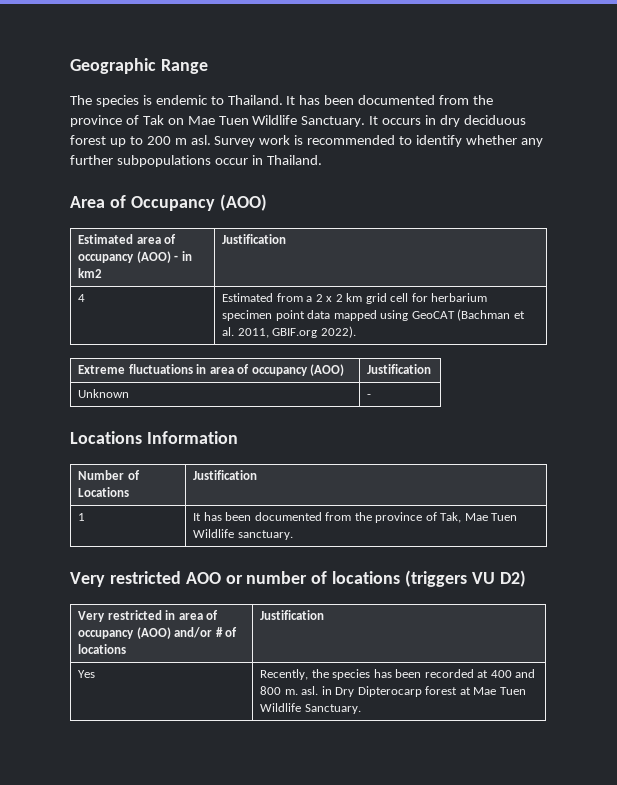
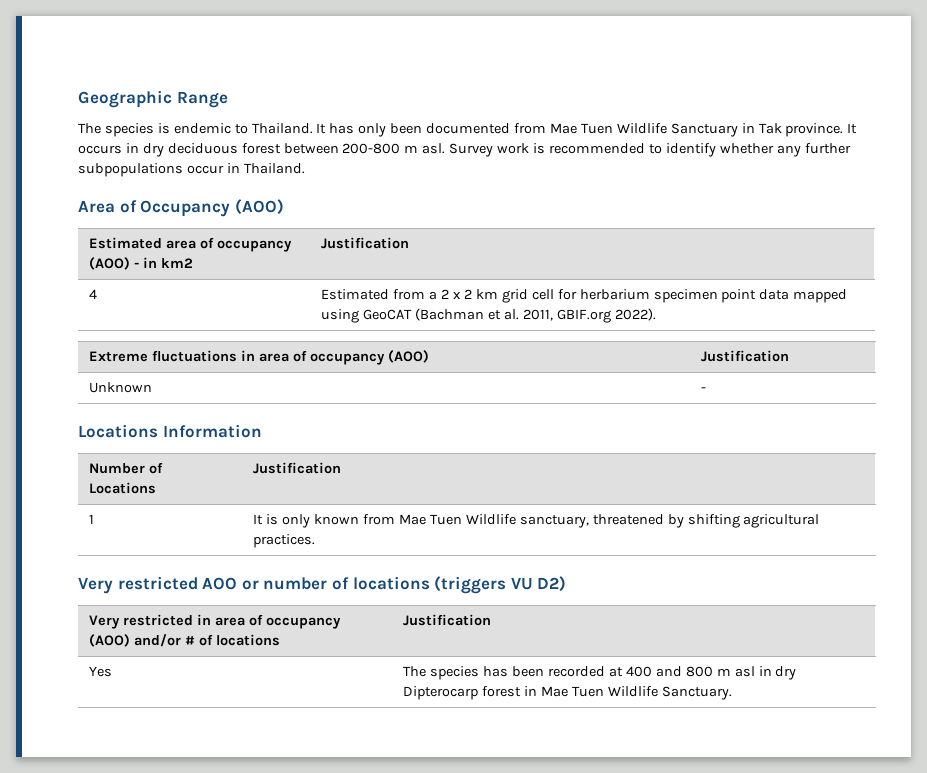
- It has been documented from the province of Tak on Mae Tuen Wildlife Sanctuary.
+ It has only been documented from Mae Tuen Wildlife Sanctuary in Tak province.
- It occurs in dry deciduous forest up to 200 m asl.
+ It occurs in dry deciduous forest between 200-800 m asl.
- 1 | It has been documented from the province of Tak, Mae Tuen Wildlife sanctuary.
+ 1 | It is only known from Mae Tuen Wildlife sanctuary, threatened by shifting agricultural practices.
- Yes | Recently, the species has been recorded at 400 and 800 m. asl. in Dry Dipterocarp forest at Mae Tuen Wildlife Sanctuary.
+ Yes | The species has been recorded at 400 and 800 m asl in dry Dipterocarp forest in Mae Tuen Wildlife Sanctuary.

